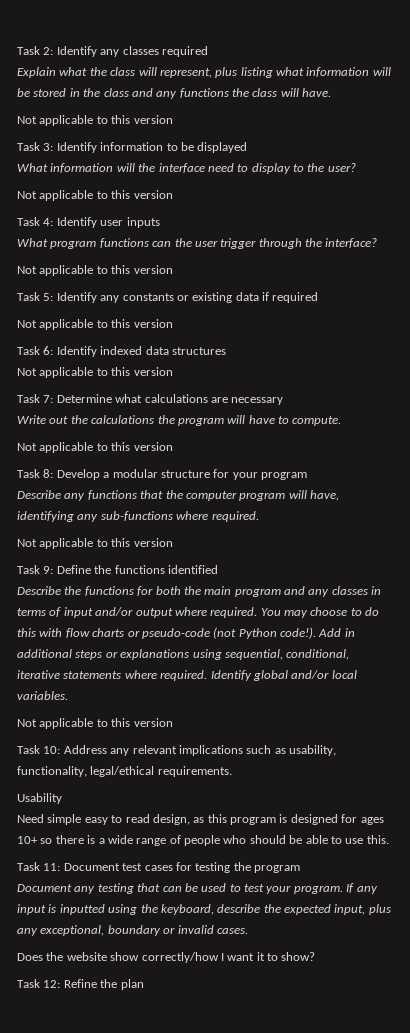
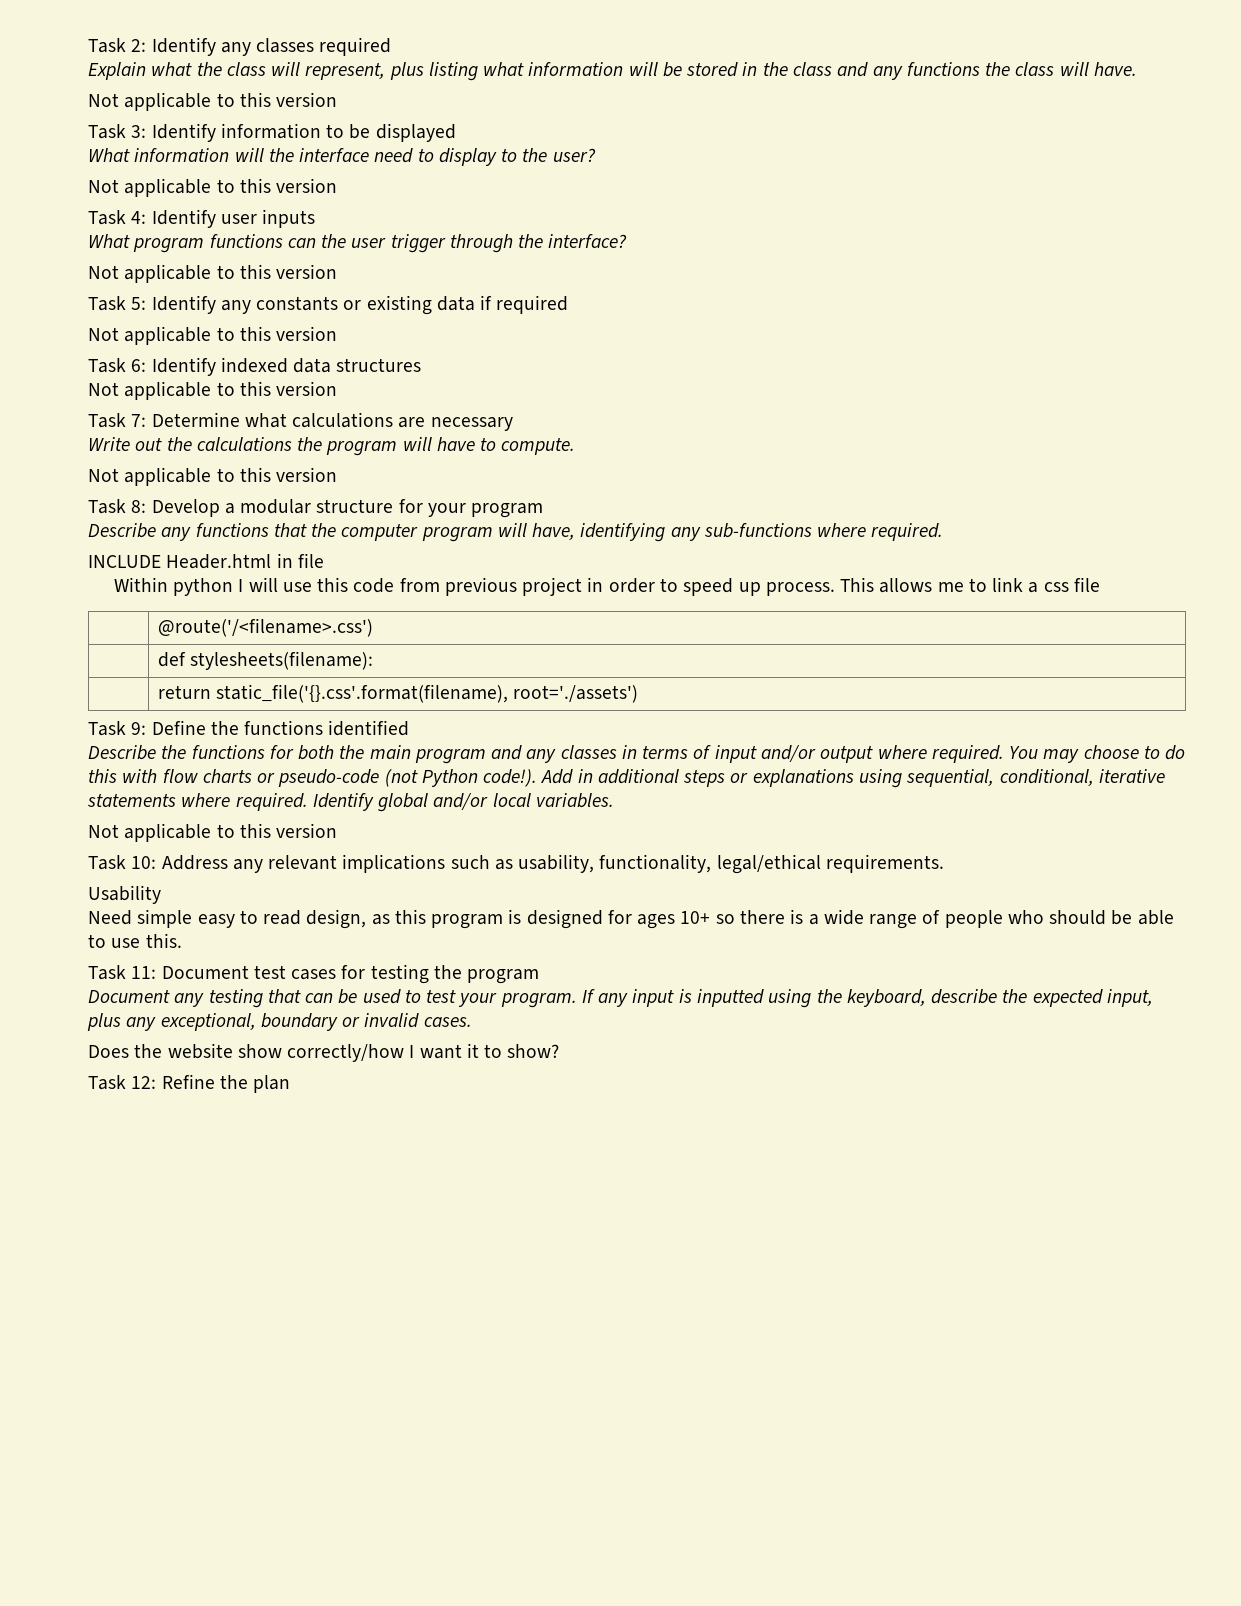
  Describe any functions that the computer program will have, identifying any sub-functions where required.
- Not applicable to this version
+ INCLUDE Header.html in file
+ Within python I will use this code from previous project in order to speed up process. This allows me to link a css file
+ | @route('/<filename>.css')
+ | def stylesheets(filename):
+ | return static_file('{}.css'.format(filename), root='./assets')

